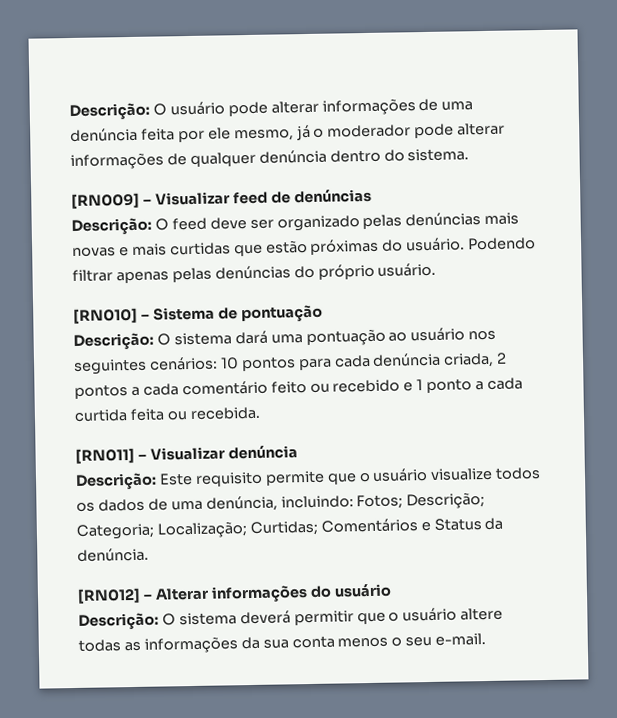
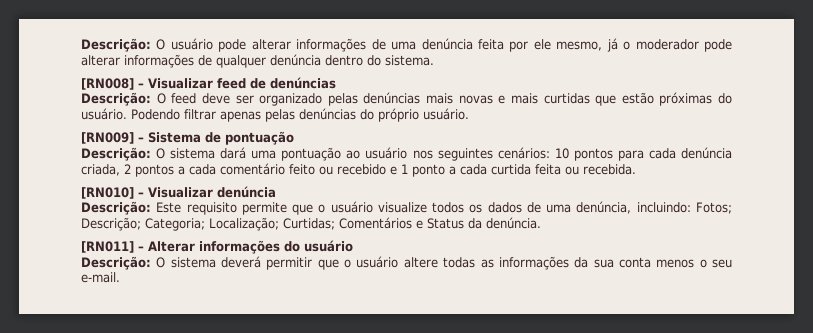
- [RN009] – Visualizar feed de denúncias
+ [RN008] – Visualizar feed de denúncias
- [RN010] – Sistema de pontuação
+ [RN009] – Sistema de pontuação
- [RN011] – Visualizar denúncia
+ [RN010] – Visualizar denúncia
- [RN012] – Alterar informações do usuário
+ [RN011] – Alterar informações do usuário

